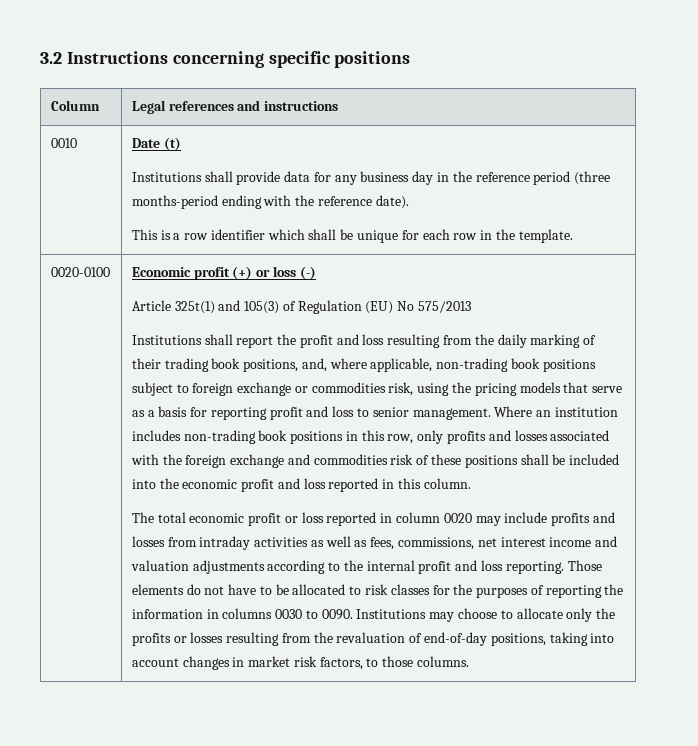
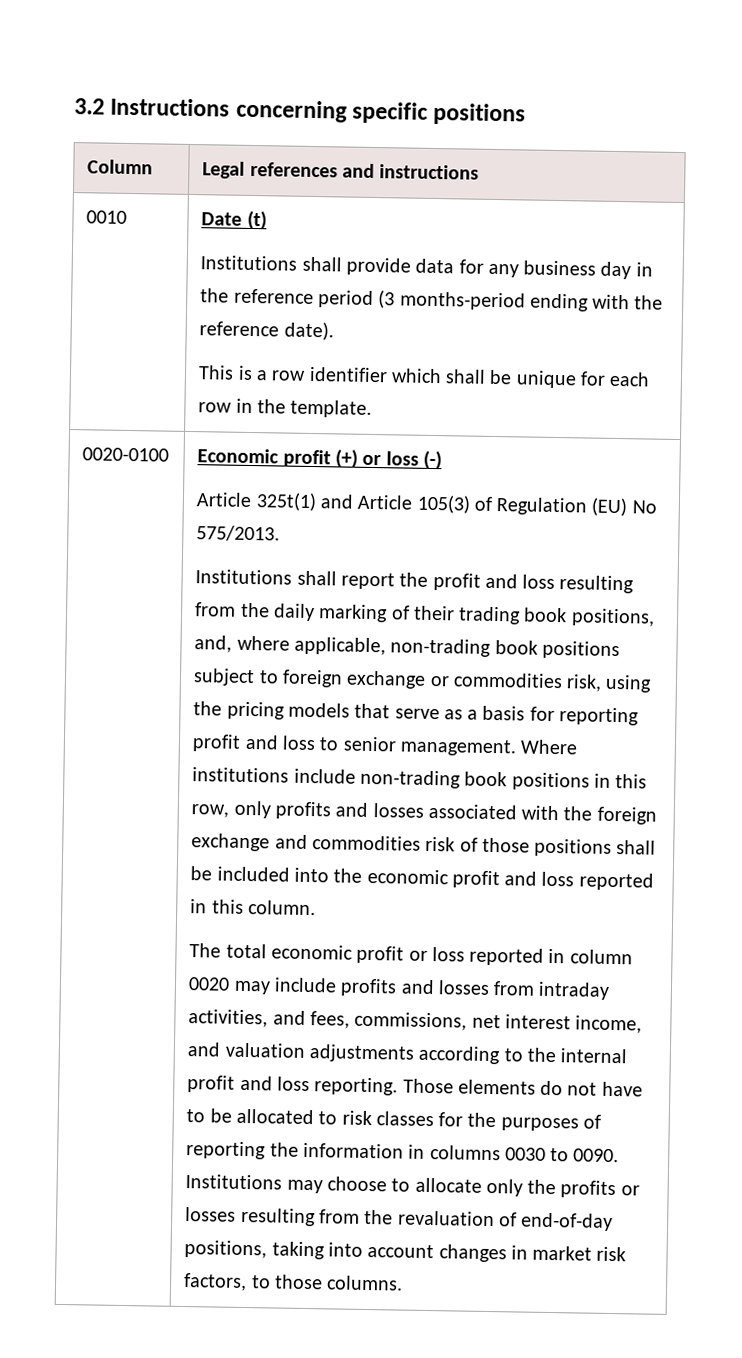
  0010 | Date (t)
- Institutions shall provide data for any business day in the reference period (three months-period ending with the reference date).
+ Institutions shall provide data for any business day in the reference period (3 months-period ending with the reference date).
- Article 325t(1) and 105(3) of Regulation (EU) No 575/2013
+ Article 325t(1) and Article 105(3) of Regulation (EU) No 575/2013.
- Where an institution includes non-trading book positions in this row, only profits and losses associated with the foreign exchange and commodities risk of these positions shall be included into the economic profit and loss reported in this column.
+ Where institutions include non-trading book positions in this row, only profits and losses associated with the foreign exchange and commodities risk of those positions shall be included into the economic profit and loss reported in this column.
- The total economic profit or loss reported in column 0020 may include profits and losses from intraday activities as well as fees, commissions, net interest income and valuation adjustments according to the internal profit and loss reporting.
+ The total economic profit or loss reported in column 0020 may include profits and losses from intraday activities, and fees, commissions, net interest income, and valuation adjustments according to the internal profit and loss reporting.

